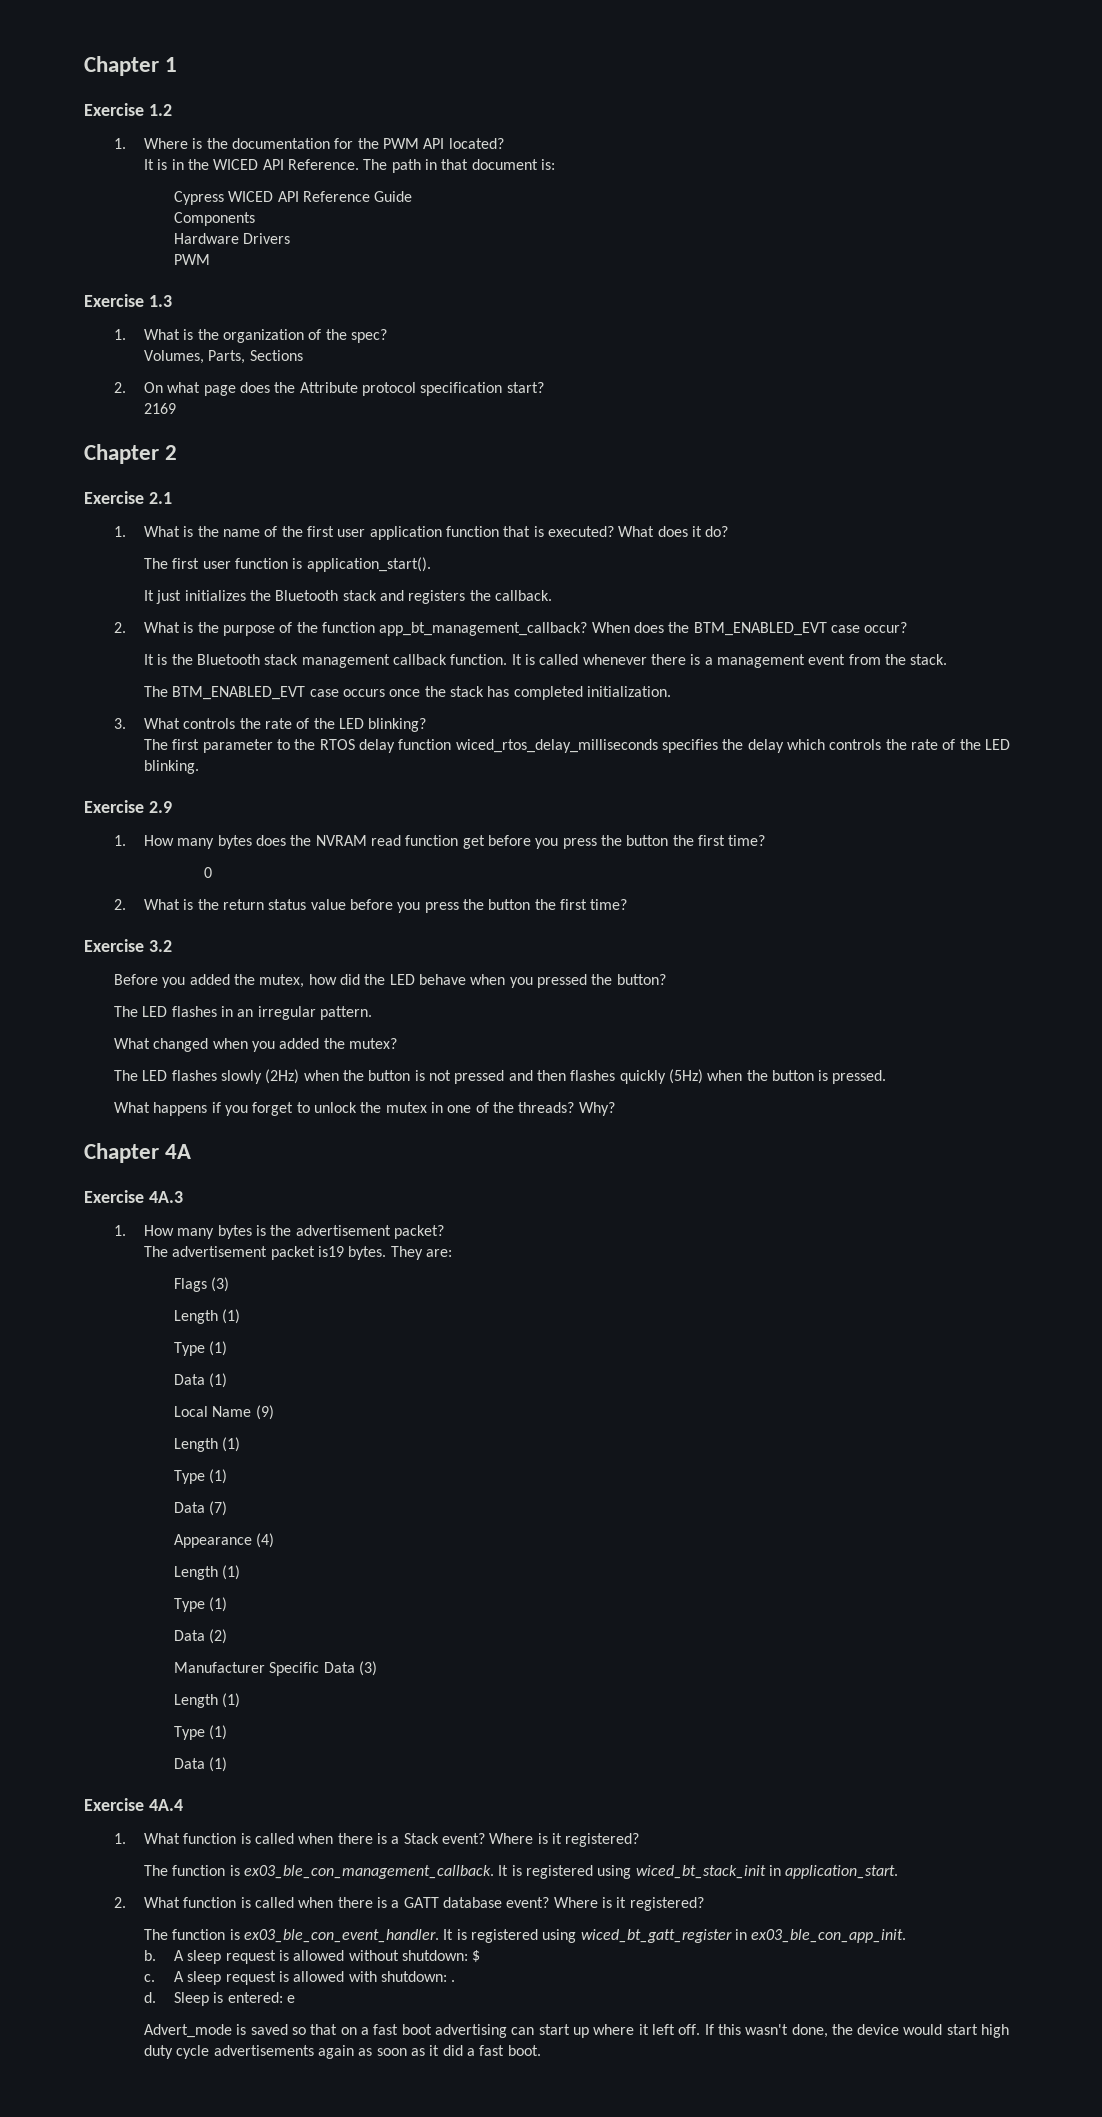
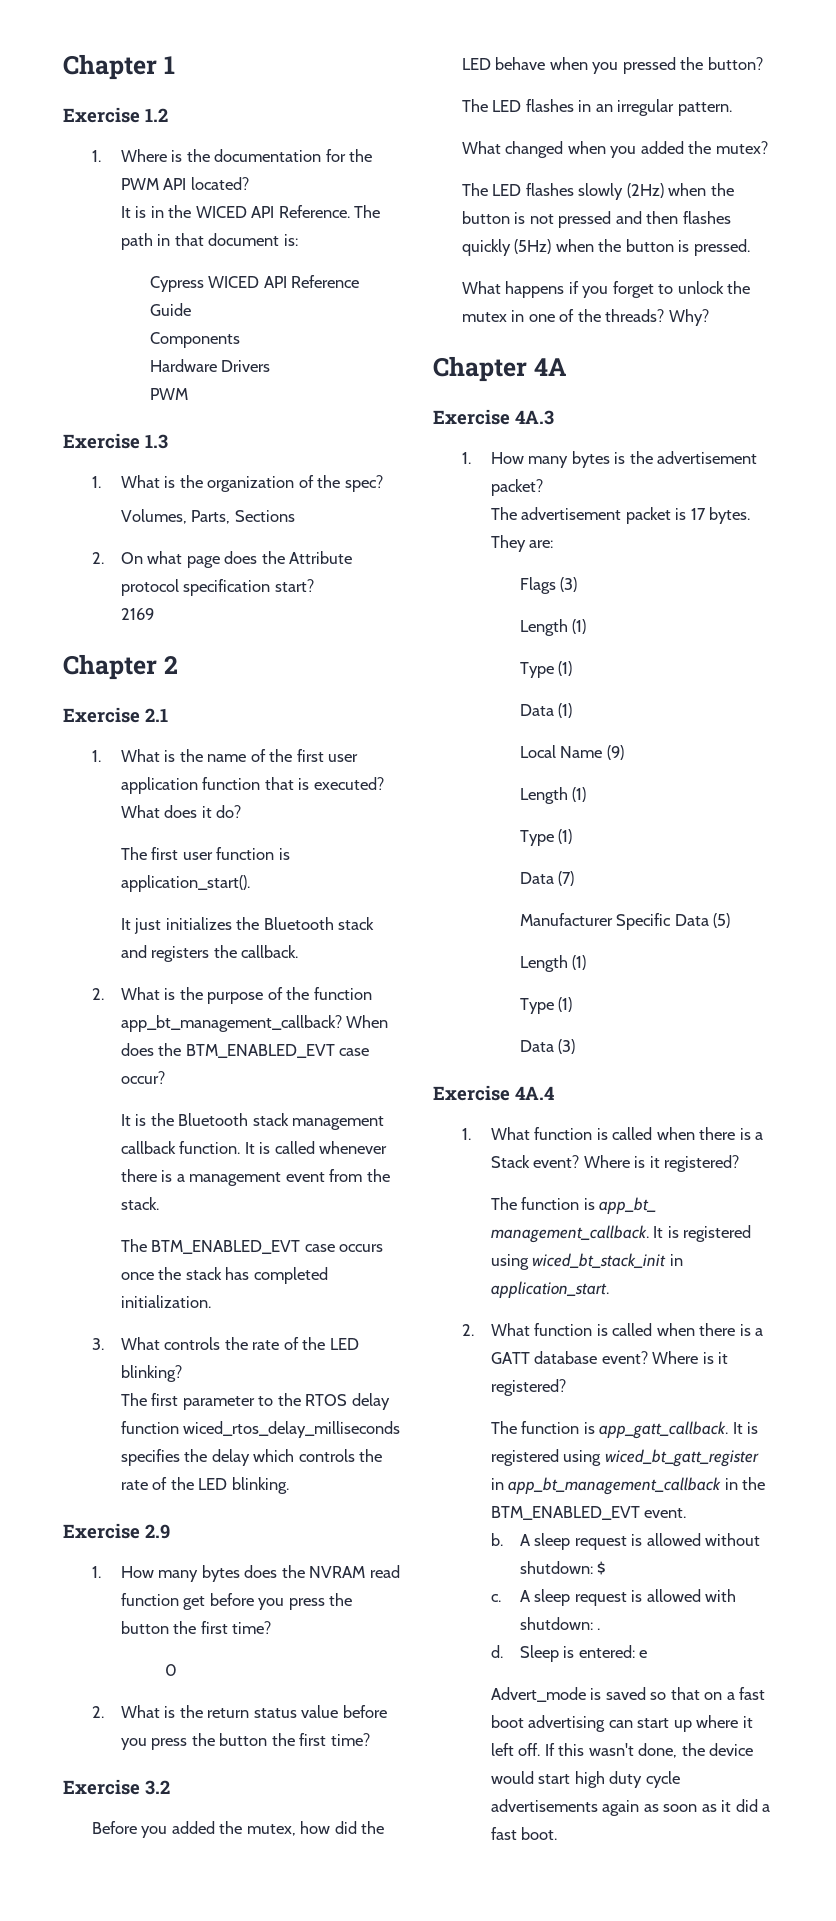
- The advertisement packet is19 bytes.
+ The advertisement packet is 17 bytes.
- Appearance (4)
+ Manufacturer Specific Data (5)
  Length (1)
  Type (1)
- Data (2)
- Manufacturer Specific Data (3)
- Length (1)
- Type (1)
- Data (1)
+ Data (3)
- The function is ex03_ble_con_management_callback.
+ The function is app_bt_ management_callback.
- The function is ex03_ble_con_event_handler.
+ The function is app_gatt_callback.
- It is registered using wiced_bt_gatt_register in ex03_ble_con_app_init.
+ It is registered using wiced_bt_gatt_register in app_bt_management_callback in the BTM_ENABLED_EVT event.

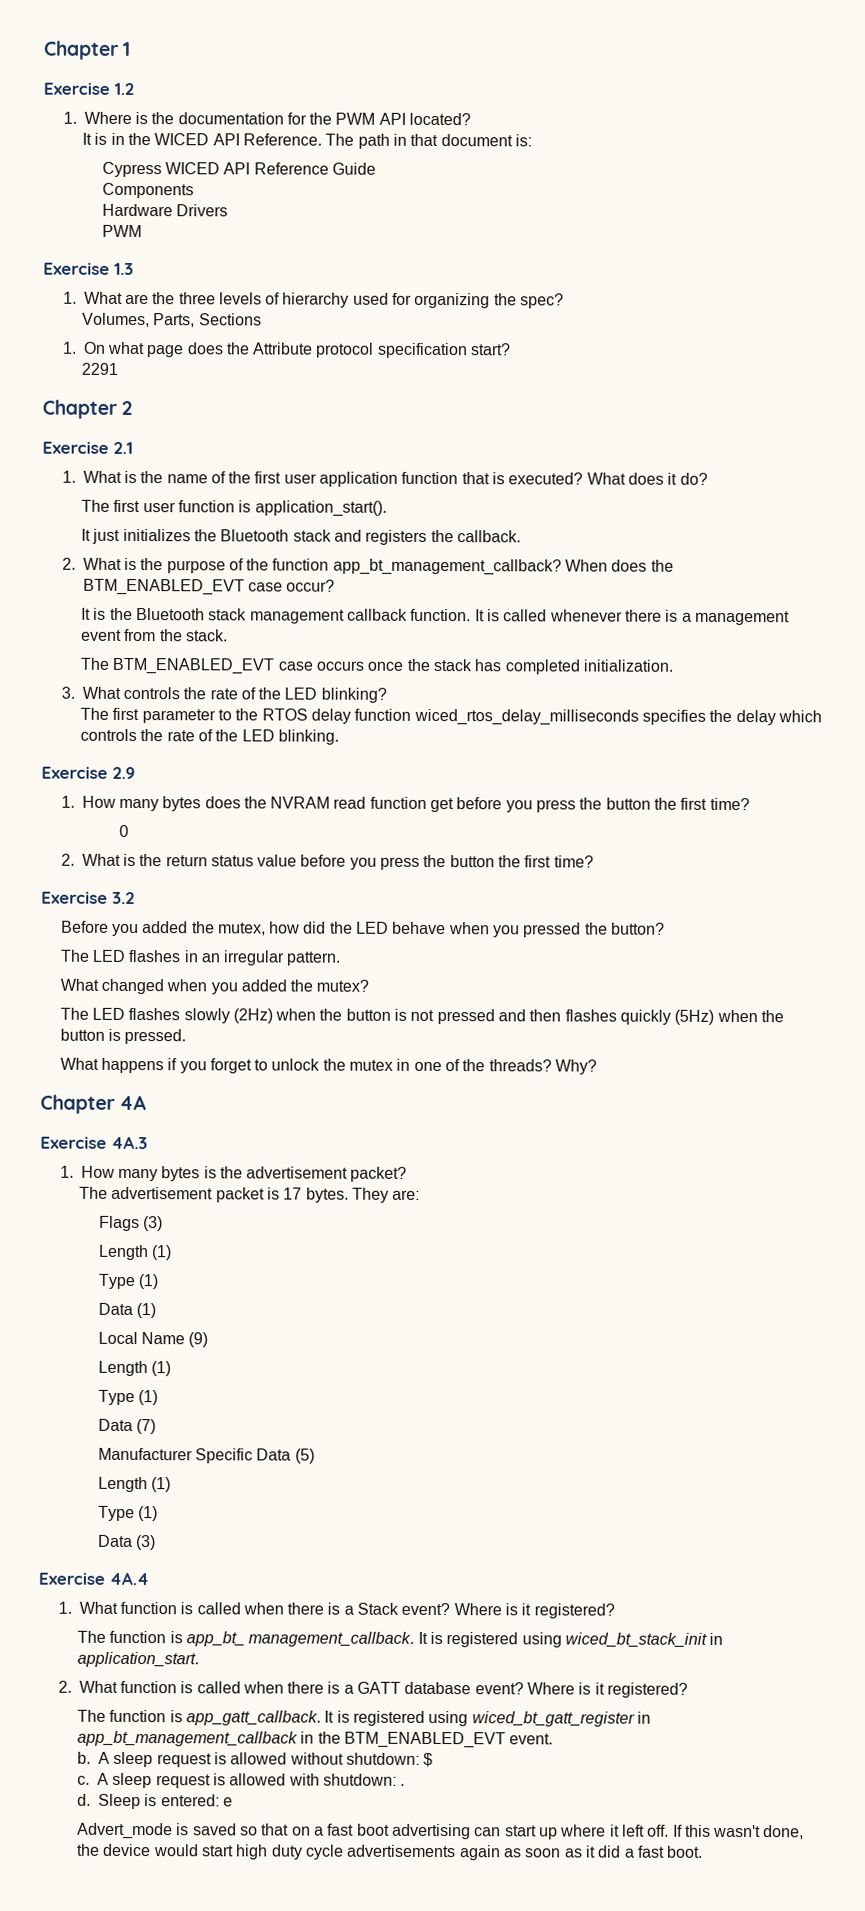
- 1. What is the organization of the spec?
+ 1. What are the three levels of hierarchy used for organizing the spec?
- 2. On what page does the Attribute protocol specification start?
+ 1. On what page does the Attribute protocol specification start?
- 2169
+ 2291

